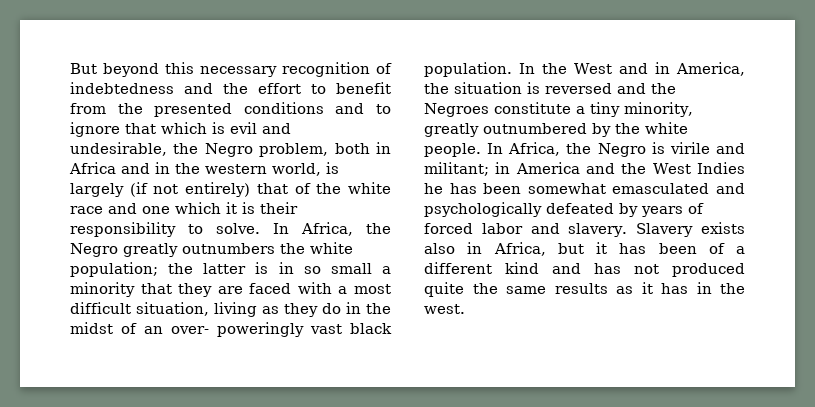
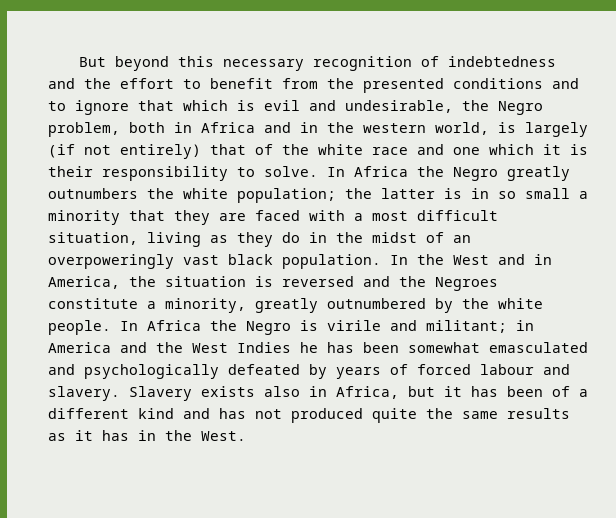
- In Africa, the Negro greatly outnumbers the white population; the latter is in so small a minority that they are faced with a most difficult situation, living as they do in the midst of an over- poweringly vast black population.
+ In Africa the Negro greatly outnumbers the white population; the latter is in so small a minority that they are faced with a most difficult situation, living as they do in the midst of an overpoweringly vast black population.
- In the West and in America, the situation is reversed and the Negroes constitute a tiny minority, greatly outnumbered by the white people.
+ In the West and in America, the situation is reversed and the Negroes constitute a minority, greatly outnumbered by the white people.
- In Africa, the Negro is virile and militant; in America and the West Indies he has been somewhat emasculated and psychologically defeated by years of forced labor and slavery.
+ In Africa the Negro is virile and militant; in America and the West Indies he has been somewhat emasculated and psychologically defeated by years of forced labour and slavery.
- Slavery exists also in Africa, but it has been of a different kind and has not produced quite the same results as it has in the west.
+ Slavery exists also in Africa, but it has been of a different kind and has not produced quite the same results as it has in the West.

